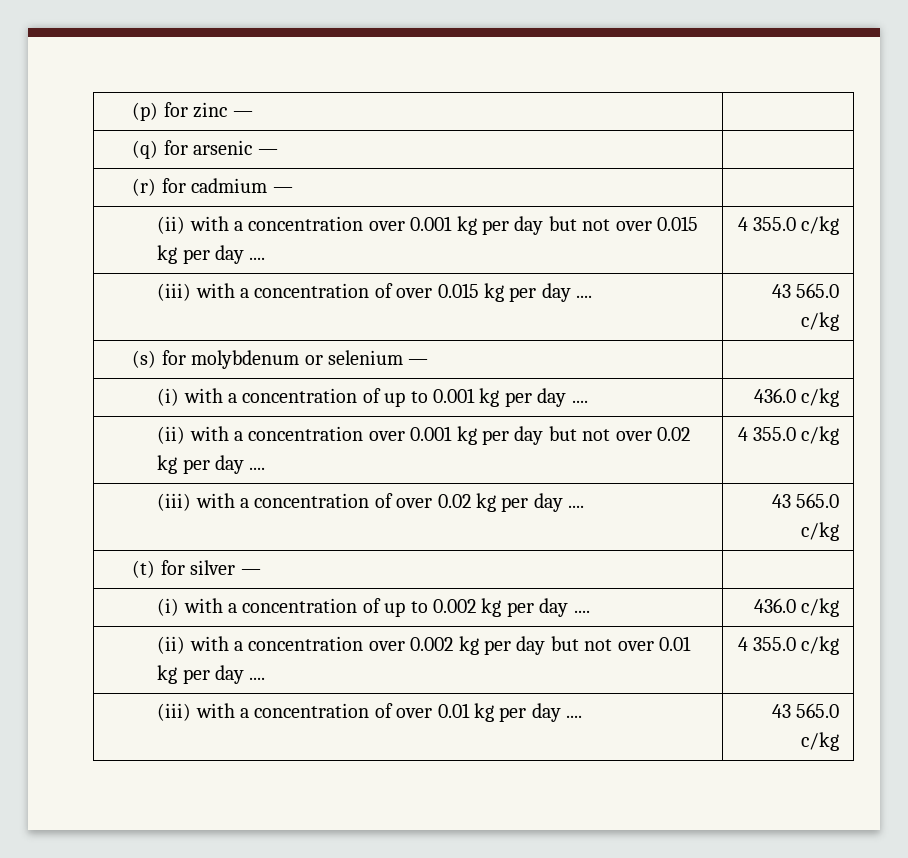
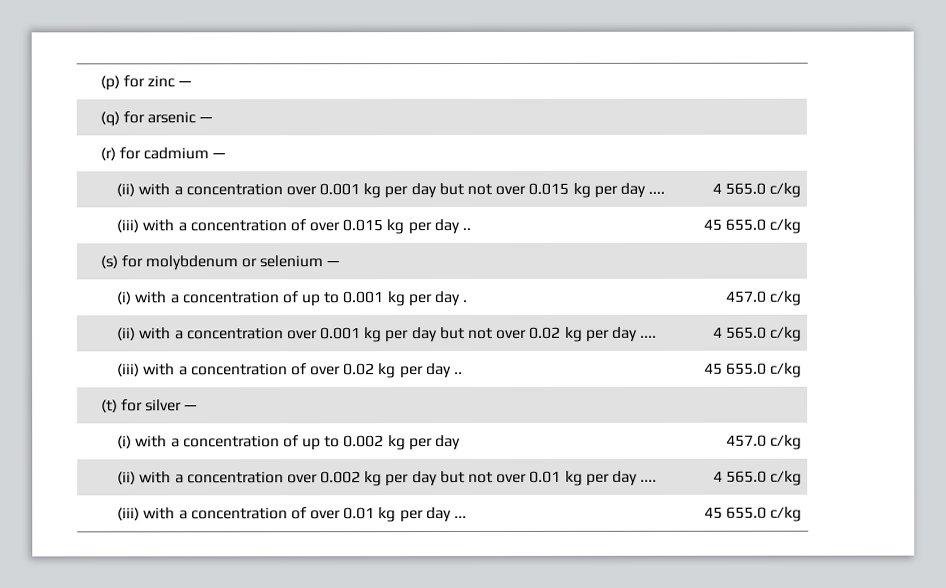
- (ii) with a concentration over 0.001 kg per day but not over 0.015 kg per day .... | 4 355.0 c/kg
+ (ii) with a concentration over 0.001 kg per day but not over 0.015 kg per day .... | 4 565.0 c/kg
- (iii) with a concentration of over 0.015 kg per day .... | 43 565.0 c/kg
+ (iii) with a concentration of over 0.015 kg per day .. | 45 655.0 c/kg
- (i) with a concentration of up to 0.001 kg per day .... | 436.0 c/kg
+ (i) with a concentration of up to 0.001 kg per day . | 457.0 c/kg
- (ii) with a concentration over 0.001 kg per day but not over 0.02 kg per day .... | 4 355.0 c/kg
+ (ii) with a concentration over 0.001 kg per day but not over 0.02 kg per day .... | 4 565.0 c/kg
- (iii) with a concentration of over 0.02 kg per day .... | 43 565.0 c/kg
+ (iii) with a concentration of over 0.02 kg per day .. | 45 655.0 c/kg
- (i) with a concentration of up to 0.002 kg per day .... | 436.0 c/kg
+ (i) with a concentration of up to 0.002 kg per day | 457.0 c/kg
- (ii) with a concentration over 0.002 kg per day but not over 0.01 kg per day .... | 4 355.0 c/kg
+ (ii) with a concentration over 0.002 kg per day but not over 0.01 kg per day .... | 4 565.0 c/kg
- (iii) with a concentration of over 0.01 kg per day .... | 43 565.0 c/kg
+ (iii) with a concentration of over 0.01 kg per day ... | 45 655.0 c/kg

